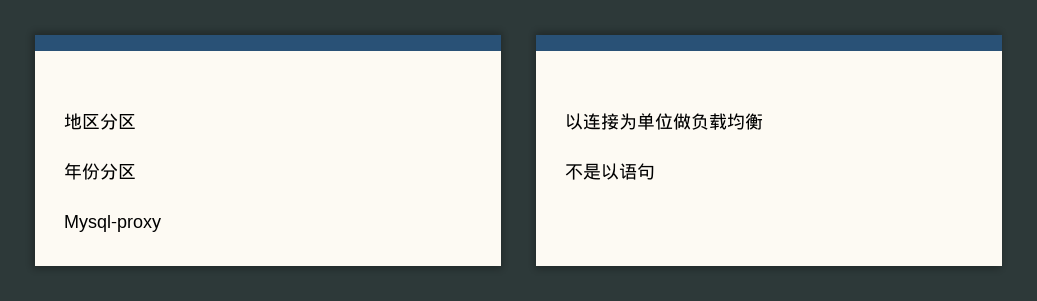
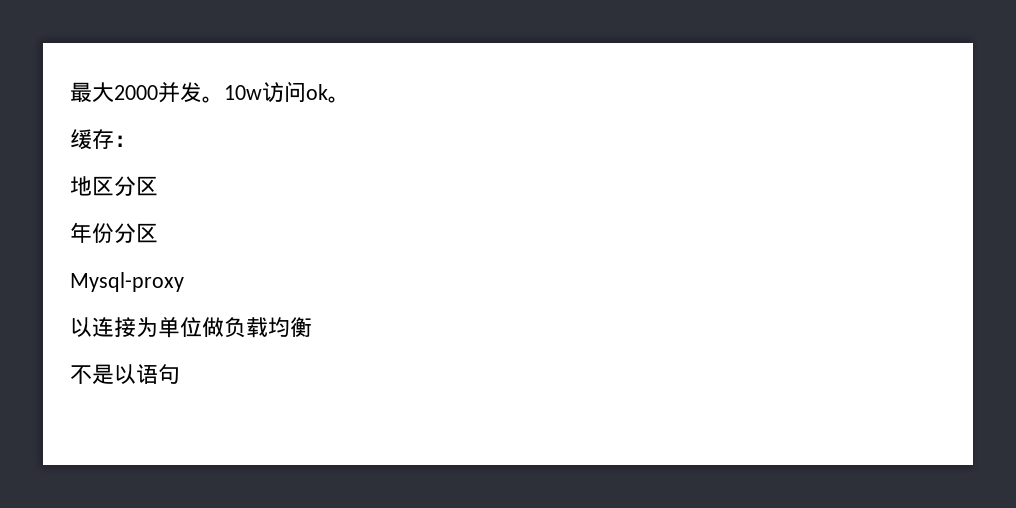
+ 最大2000并发。10w访问ok。
+ 缓存：

